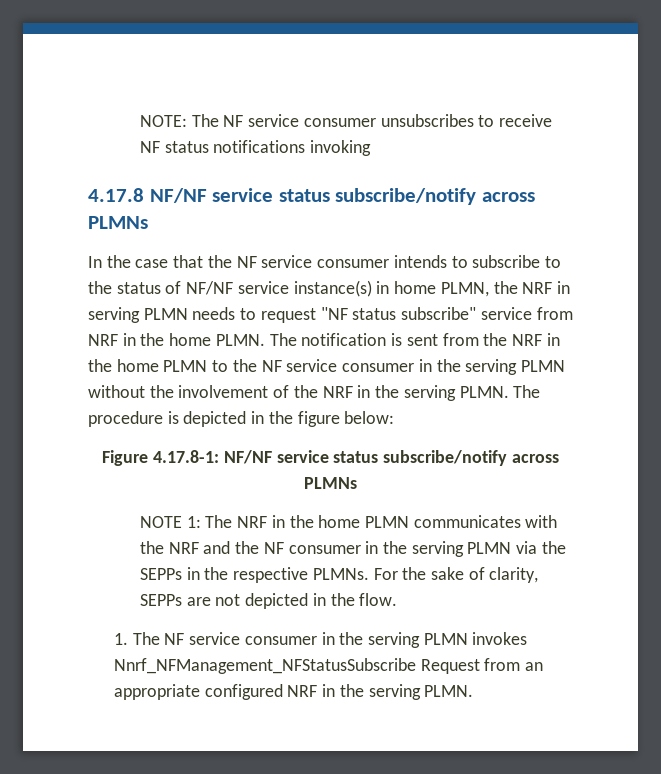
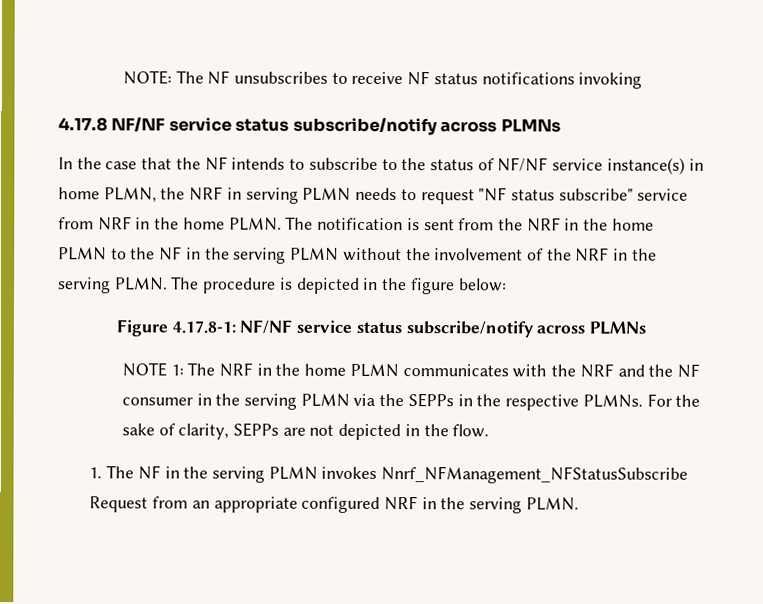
- NOTE: The NF service consumer unsubscribes to receive NF status notifications invoking
+ NOTE: The NF unsubscribes to receive NF status notifications invoking
- In the case that the NF service consumer intends to subscribe to the status of NF/NF service instance(s) in home PLMN, the NRF in serving PLMN needs to request "NF status subscribe" service from NRF in the home PLMN.
+ In the case that the NF intends to subscribe to the status of NF/NF service instance(s) in home PLMN, the NRF in serving PLMN needs to request "NF status subscribe" service from NRF in the home PLMN.
- The notification is sent from the NRF in the home PLMN to the NF service consumer in the serving PLMN without the involvement of the NRF in the serving PLMN.
+ The notification is sent from the NRF in the home PLMN to the NF in the serving PLMN without the involvement of the NRF in the serving PLMN.
- 1. The NF service consumer in the serving PLMN invokes Nnrf_NFManagement_NFStatusSubscribe Request from an appropriate configured NRF in the serving PLMN.
+ 1. The NF in the serving PLMN invokes Nnrf_NFManagement_NFStatusSubscribe Request from an appropriate configured NRF in the serving PLMN.

